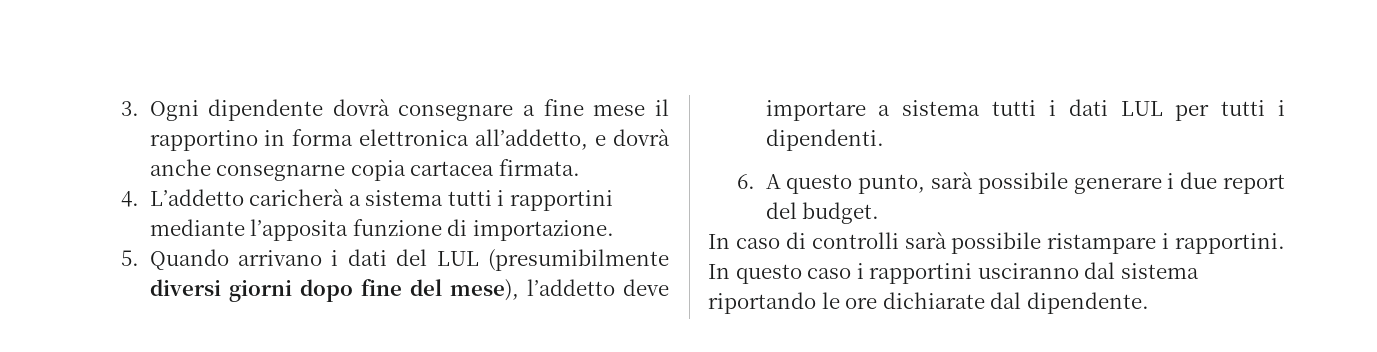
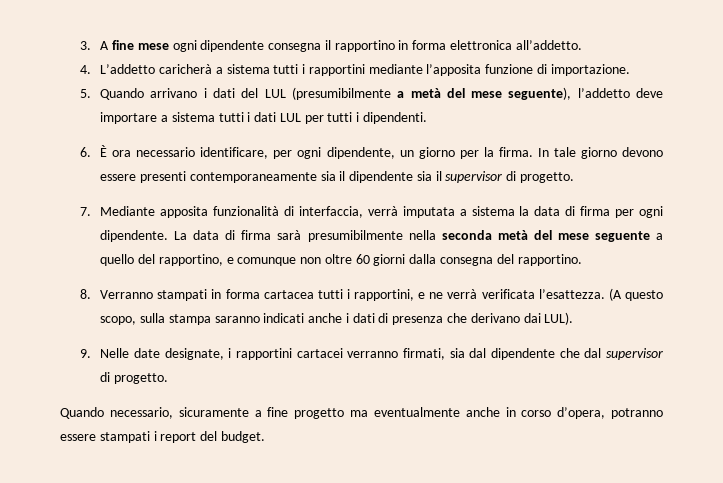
- 3. Ogni dipendente dovrà consegnare a fine mese il rapportino in forma elettronica all’addetto, e dovrà anche consegnarne copia cartacea firmata.
+ 3. A fine mese ogni dipendente consegna il rapportino in forma elettronica all’addetto.
- 5. Quando arrivano i dati del LUL (presumibilmente diversi giorni dopo fine del mese), l’addetto deve importare a sistema tutti i dati LUL per tutti i dipendenti.
+ 5. Quando arrivano i dati del LUL (presumibilmente a metà del mese seguente), l’addetto deve importare a sistema tutti i dati LUL per tutti i dipendenti.
- 6. A questo punto, sarà possibile generare i due report del budget.
- In caso di controlli sarà possibile ristampare i rapportini. In questo caso i rapportini usciranno dal sistema riportando le ore dichiarate dal dipendente.
+ 6. È ora necessario identificare, per ogni dipendente, un giorno per la firma. In tale giorno devono essere presenti contemporaneamente sia il dipendente sia il supervisor di progetto.
+ 7. Mediante apposita funzionalità di interfaccia, verrà imputata a sistema la data di firma per ogni dipendente. La data di firma sarà presumibilmente nella seconda metà del mese seguente a quello del rapportino, e comunque non oltre 60 giorni dalla consegna del rapportino.
+ 8. Verranno stampati in forma cartacea tutti i rapportini, e ne verrà verificata l’esattezza. (A questo scopo, sulla stampa saranno indicati anche i dati di presenza che derivano dai LUL).
+ 9. Nelle date designate, i rapportini cartacei verranno firmati, sia dal dipendente che dal supervisor di progetto.
+ Quando necessario, sicuramente a fine progetto ma eventualmente anche in corso d’opera, potranno essere stampati i report del budget.

